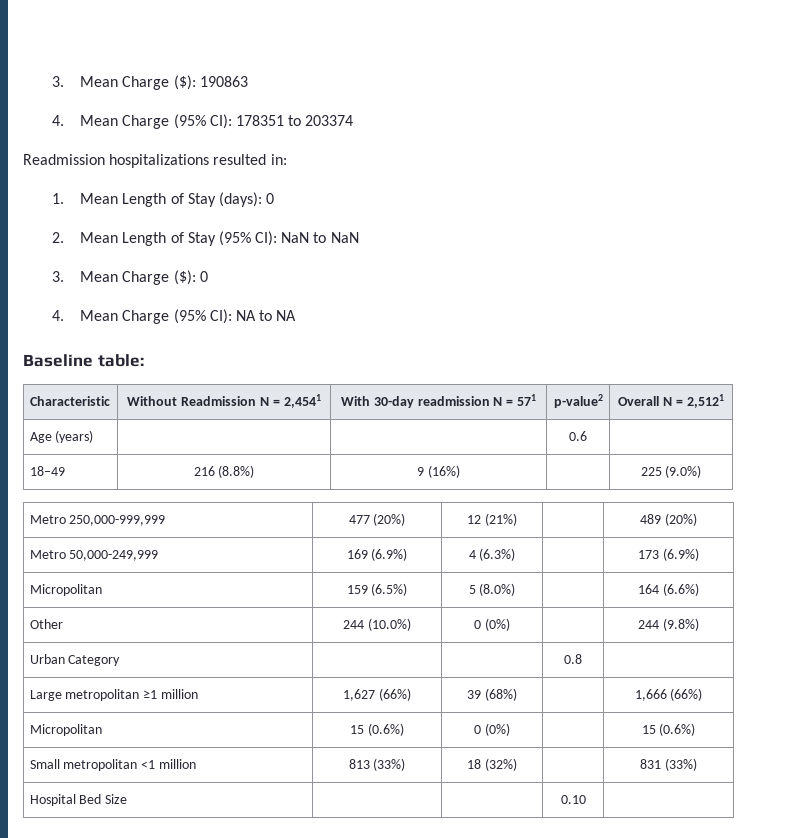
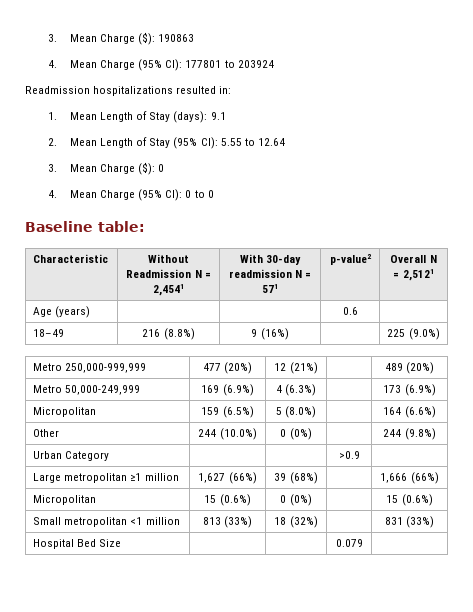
- 4. Mean Charge (95% CI): 178351 to 203374
+ 4. Mean Charge (95% CI): 177801 to 203924
- 1. Mean Length of Stay (days): 0
+ 1. Mean Length of Stay (days): 9.1
- 2. Mean Length of Stay (95% CI): NaN to NaN
+ 2. Mean Length of Stay (95% CI): 5.55 to 12.64
- 4. Mean Charge (95% CI): NA to NA
+ 4. Mean Charge (95% CI): 0 to 0
- Urban Category | | | 0.8 |
+ Urban Category | | | >0.9 |
- Hospital Bed Size | | | 0.10 |
+ Hospital Bed Size | | | 0.079 |

